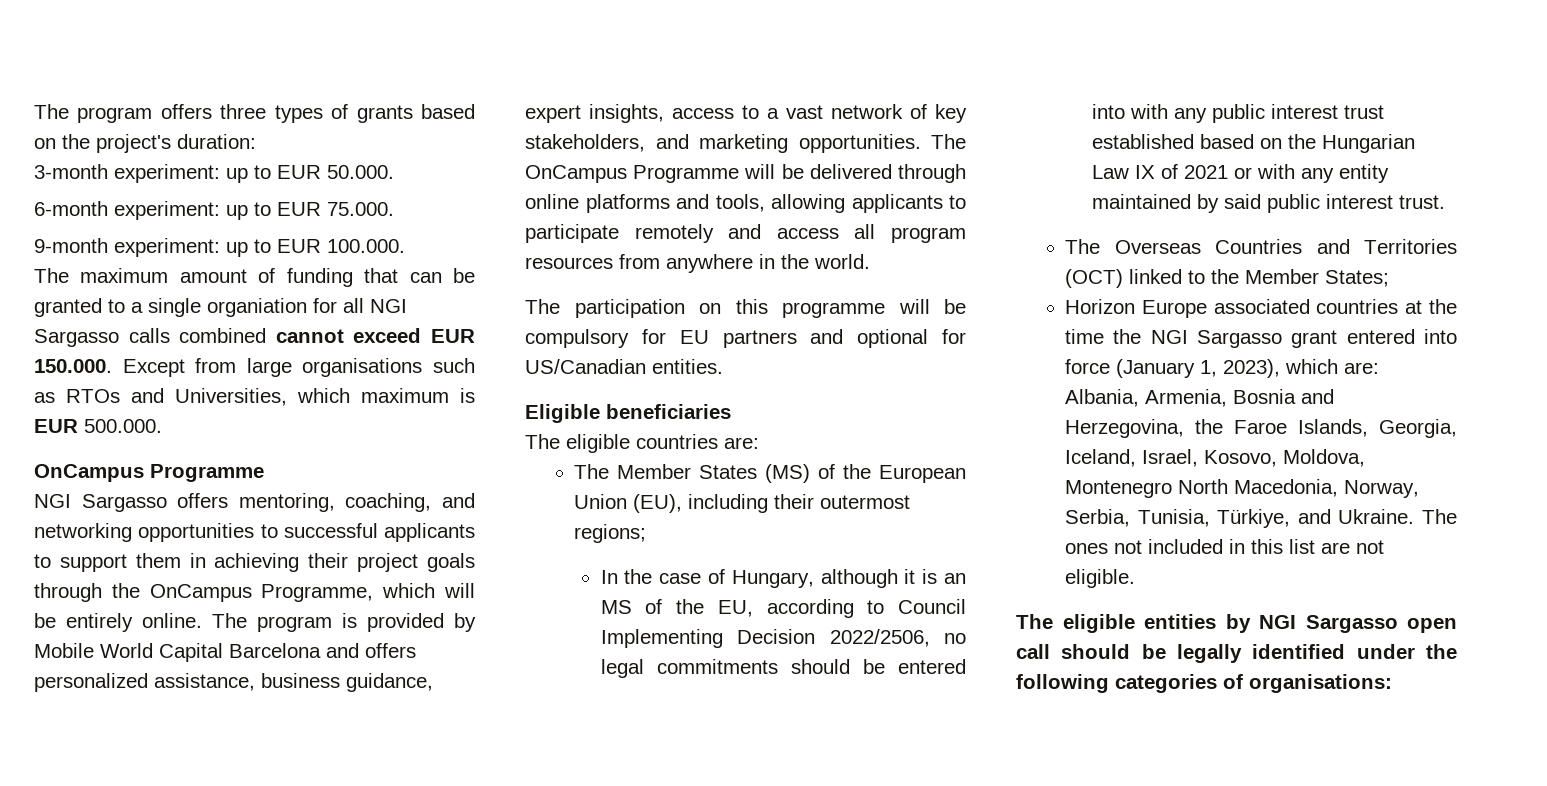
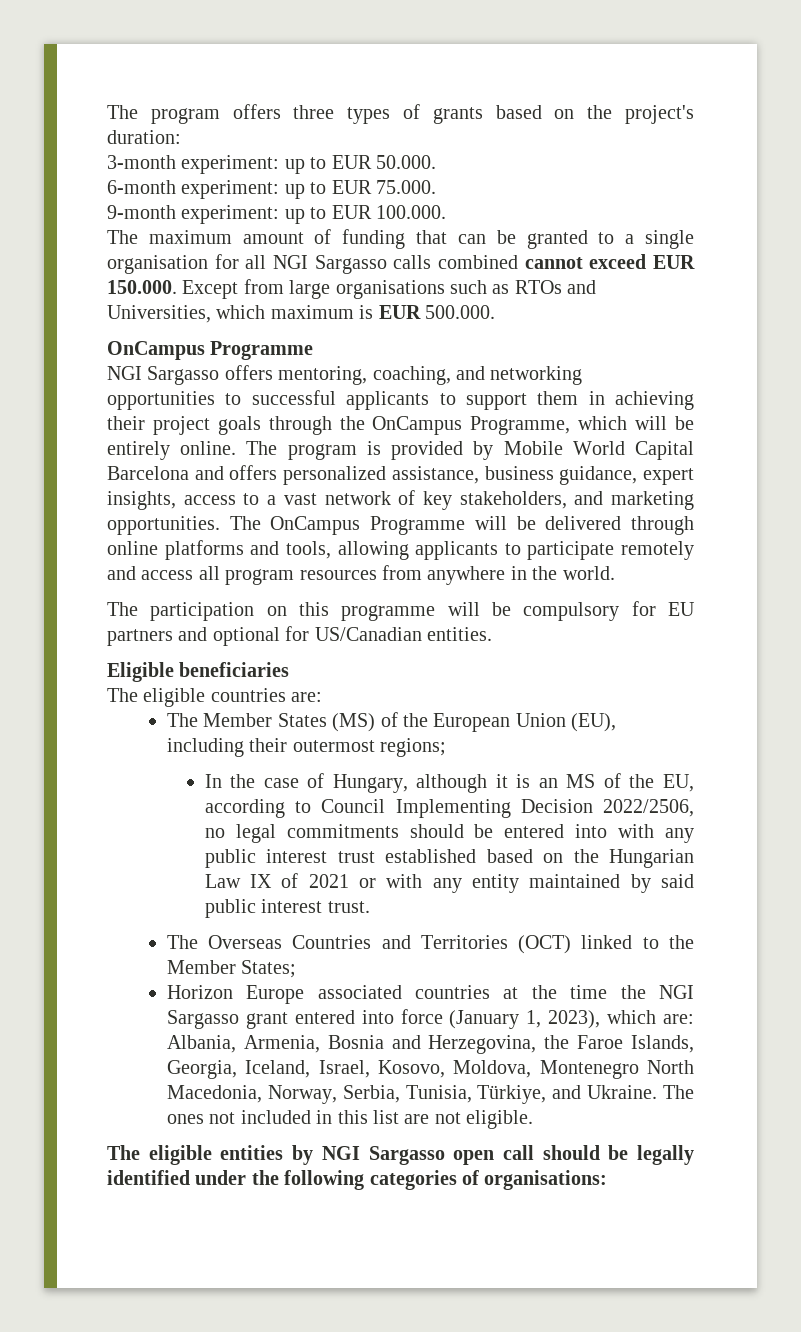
- The maximum amount of funding that can be granted to a single organiation for all NGI Sargasso calls combined cannot exceed EUR 150.000. Except from large organisations such as RTOs and Universities, which maximum is EUR 500.000.
+ The maximum amount of funding that can be granted to a single organisation for all NGI Sargasso calls combined cannot exceed EUR 150.000. Except from large organisations such as RTOs and Universities, which maximum is EUR 500.000.

